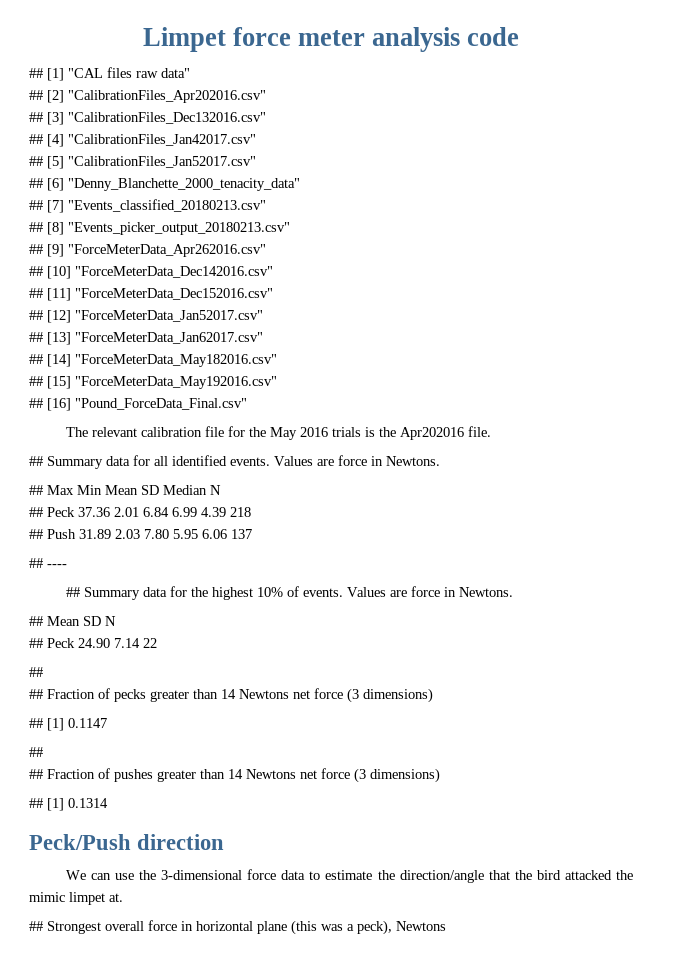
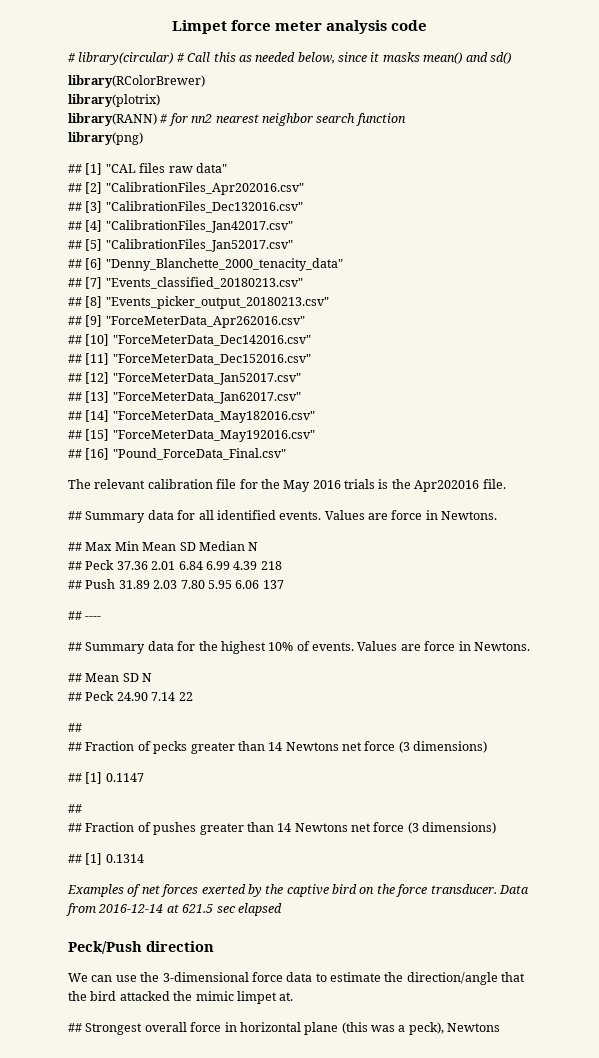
+ # library(circular) # Call this as needed below, since it masks mean() and sd()
+ library(RColorBrewer)
+ library(plotrix)
+ library(RANN) # for nn2 nearest neighbor search function
+ library(png)
+ Examples of net forces exerted by the captive bird on the force transducer. Data from 2016-12-14 at 621.5 sec elapsed

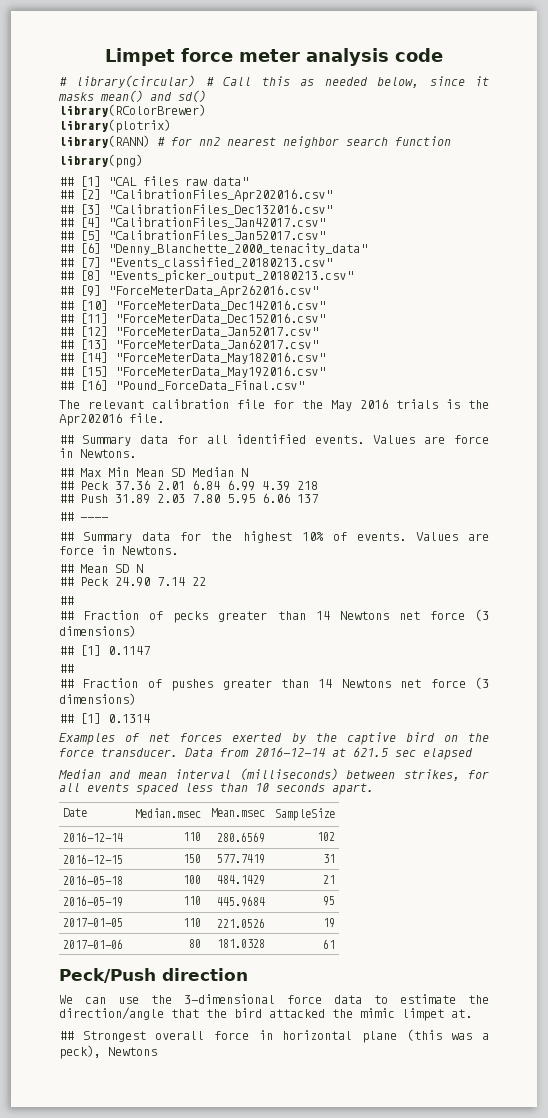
+ Median and mean interval (milliseconds) between strikes, for all events spaced less than 10 seconds apart.
+ Date | Median.msec | Mean.msec | SampleSize
+ 2016-12-14 | 110 | 280.6569 | 102
+ 2016-12-15 | 150 | 577.7419 | 31
+ 2016-05-18 | 100 | 484.1429 | 21
+ 2016-05-19 | 110 | 445.9684 | 95
+ 2017-01-05 | 110 | 221.0526 | 19
+ 2017-01-06 | 80 | 181.0328 | 61

